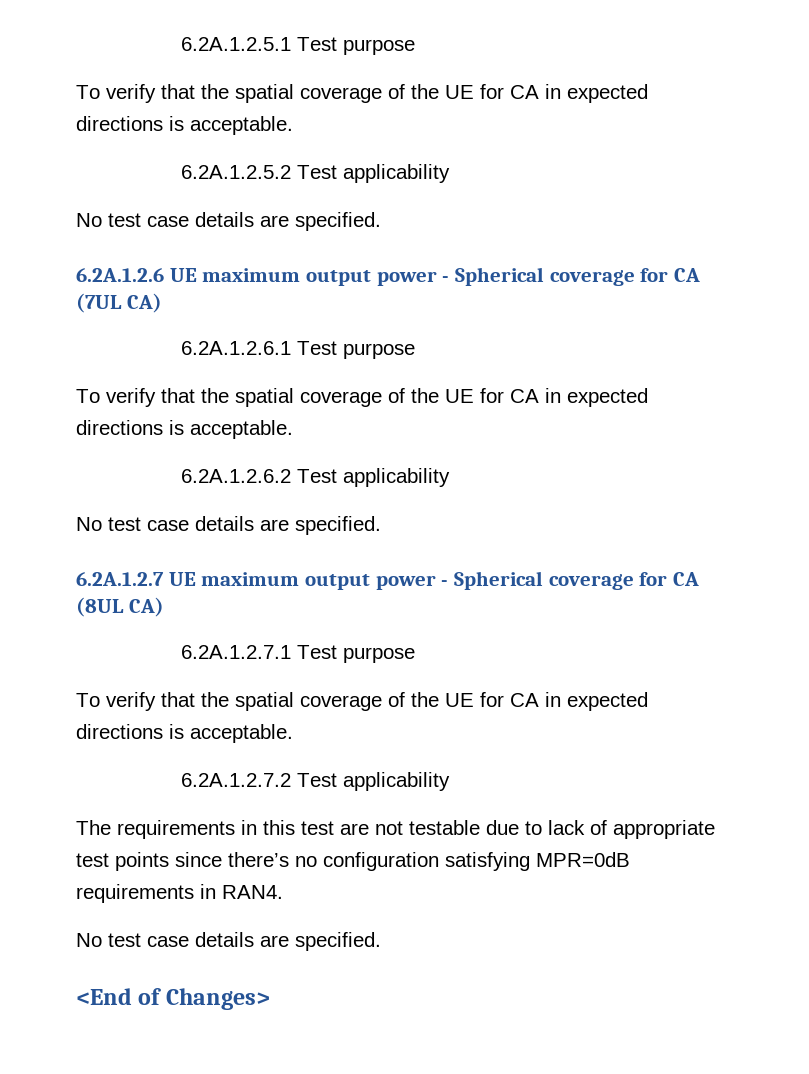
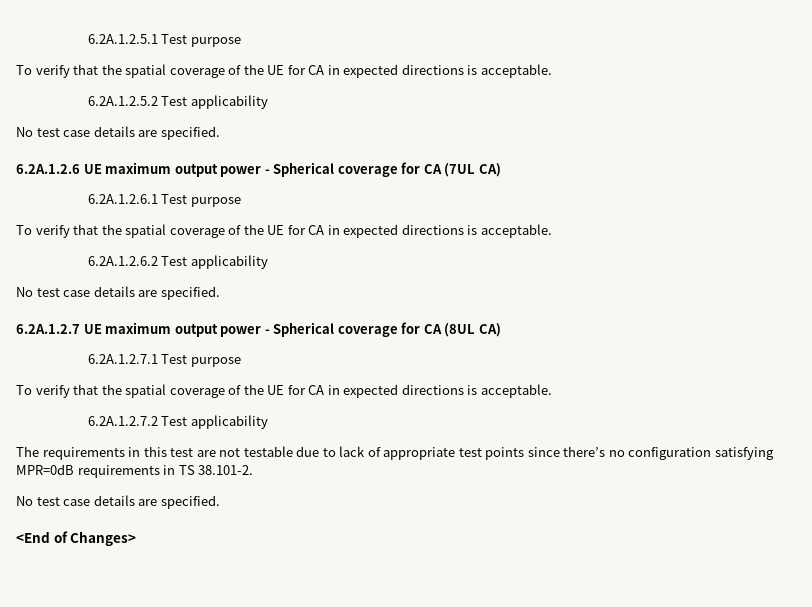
- The requirements in this test are not testable due to lack of appropriate test points since there’s no configuration satisfying MPR=0dB requirements in RAN4.
+ The requirements in this test are not testable due to lack of appropriate test points since there’s no configuration satisfying MPR=0dB requirements in TS 38.101-2.

